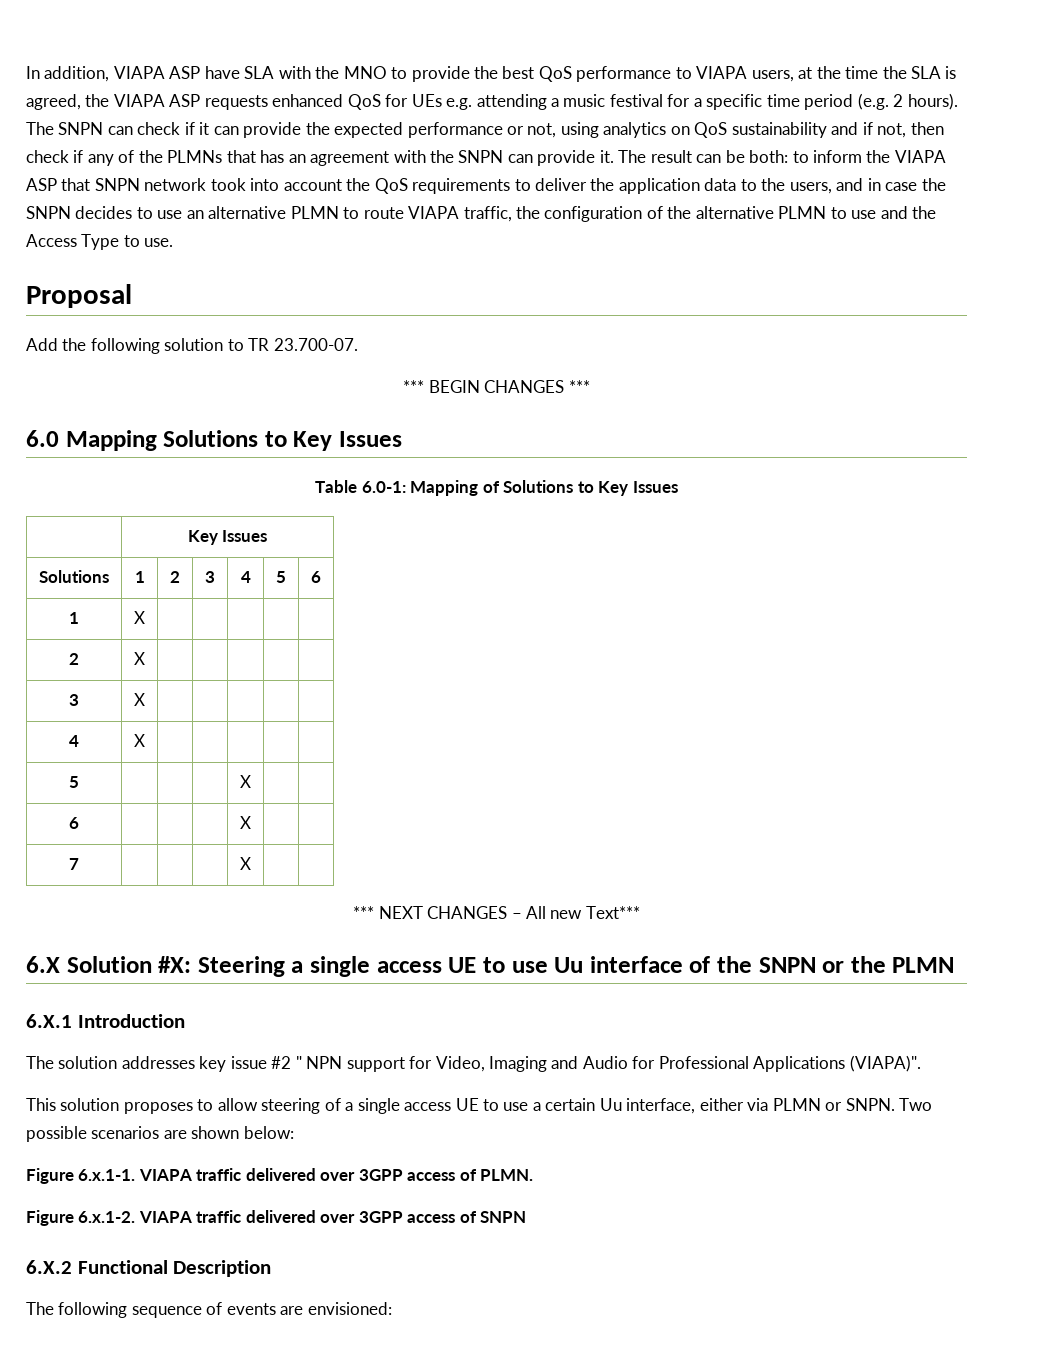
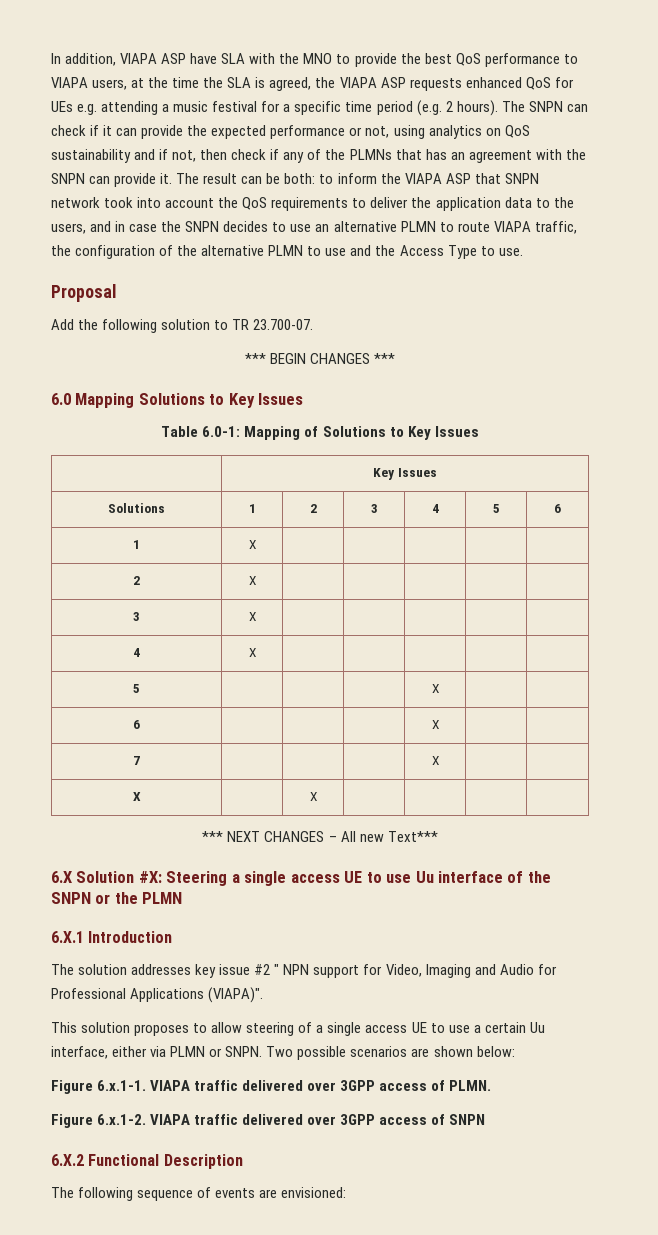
+ X | | X | | | |

